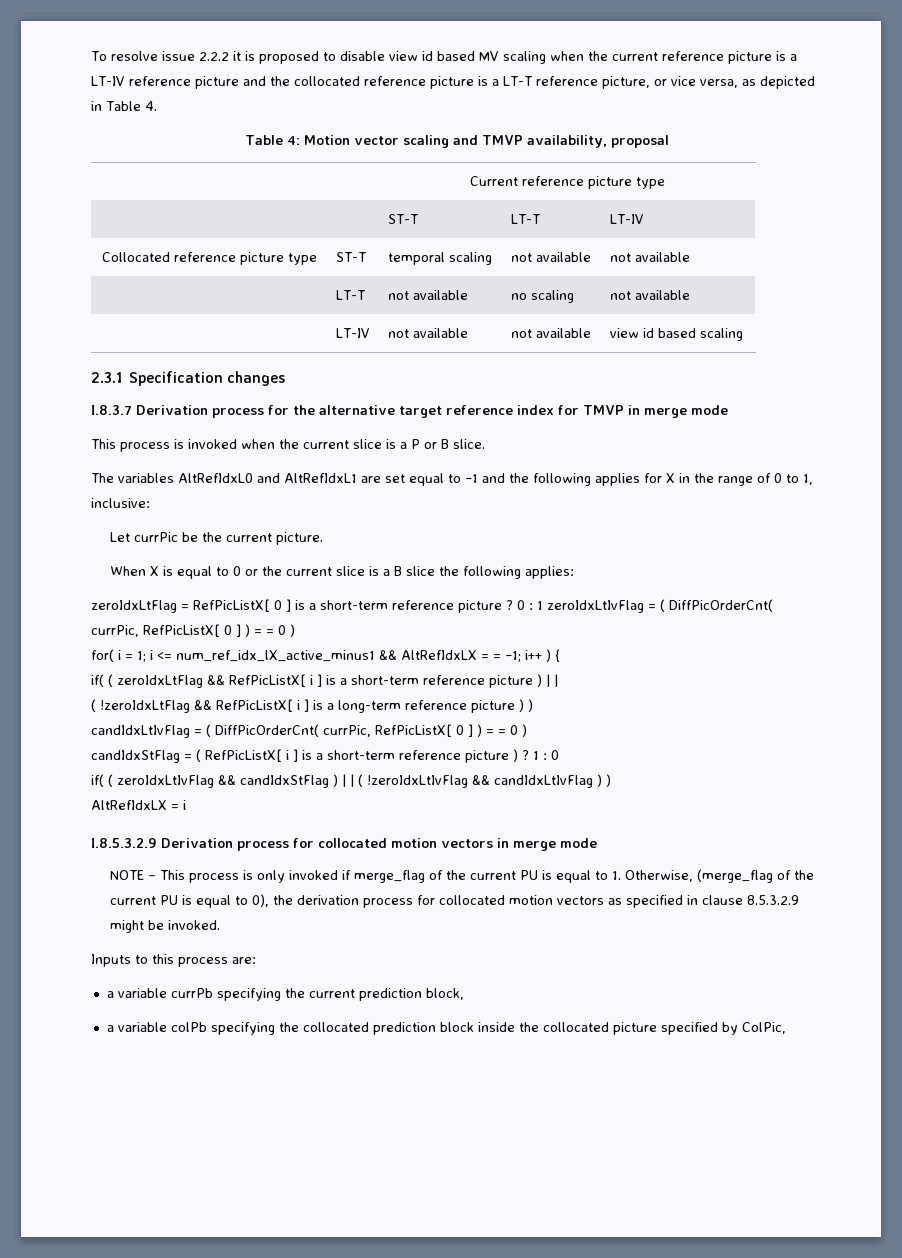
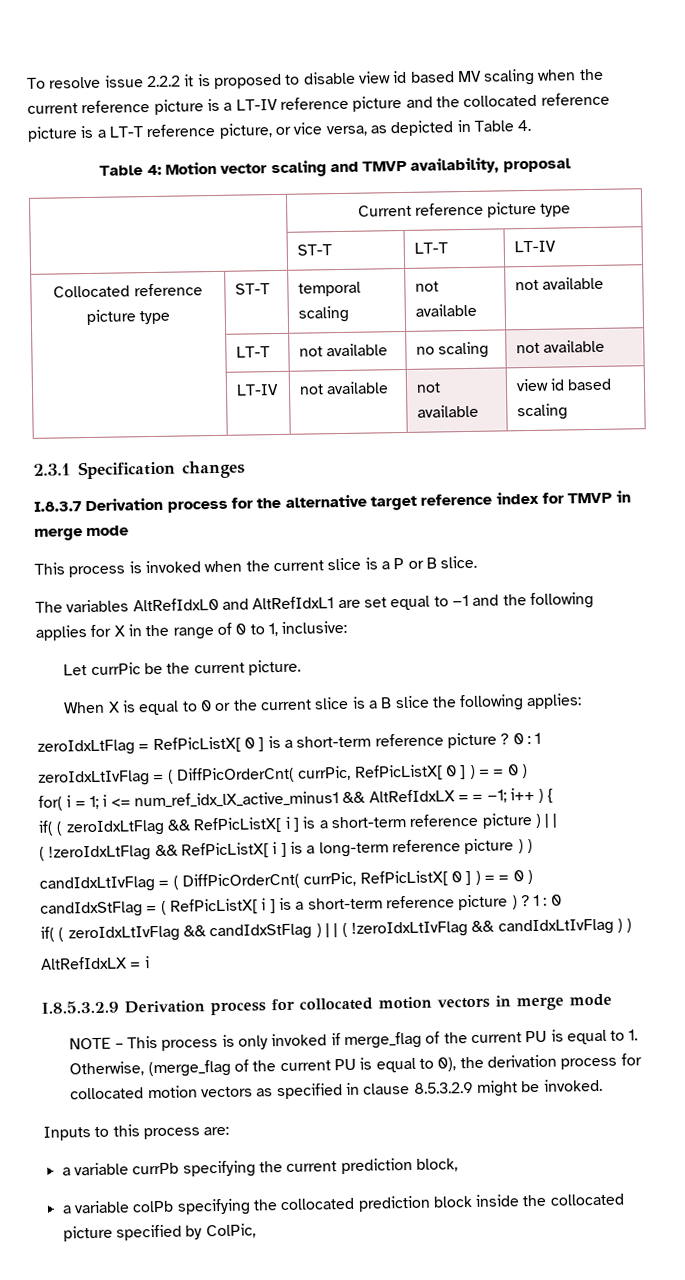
- 0 : 1 zeroIdxLtIvFlag = ( DiffPicOrderCnt( currPic, RefPicListX[ 0 ] ) = = 0 )
+ 0 : 1
+ zeroIdxLtIvFlag = ( DiffPicOrderCnt( currPic, RefPicListX[ 0 ] ) = = 0 )

